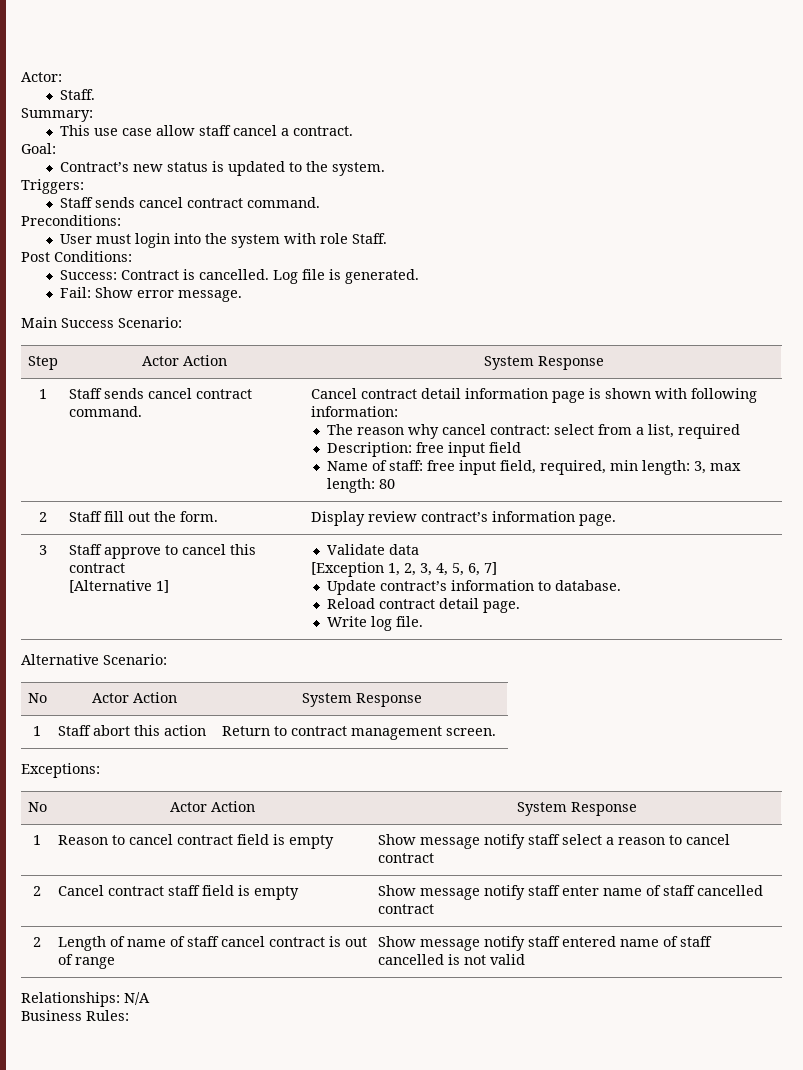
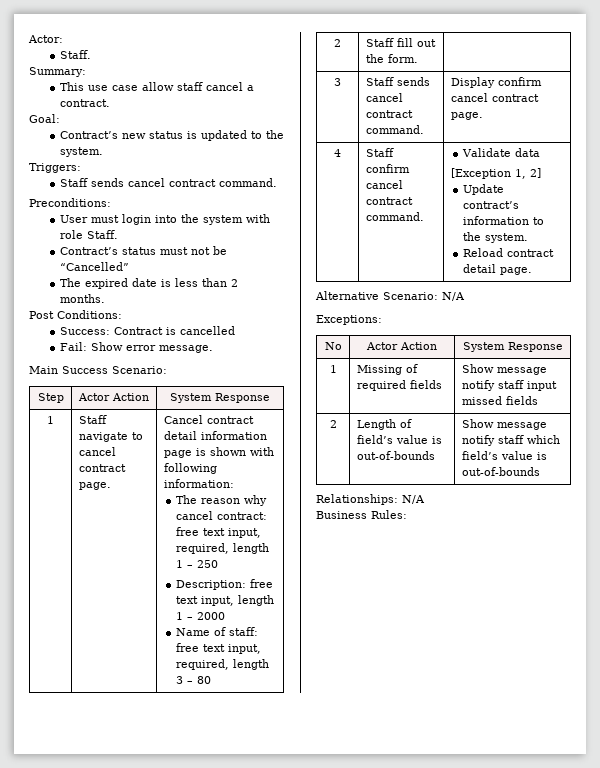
+ Contract’s status must not be “Cancelled”
+ The expired date is less than 2 months.
- Success: Contract is cancelled. Log file is generated.
+ Success: Contract is cancelled
- 1 | Staff sends cancel contract command.
+ 1 | Staff navigate to cancel contract page.
- The reason why cancel contract: select from a list, required
- Description: free input field
- Name of staff: free input field, required, min length: 3, max length: 80
+ The reason why cancel contract: free text input, required, length 1 – 250
+ Description: free text input, length 1 – 2000
+ Name of staff: free text input, required, length 3 – 80
- 2 | Staff fill out the form. | Display review contract’s information page.
- 3 | Staff approve to cancel this contract
- [Alternative 1] | Validate data
- [Exception 1, 2, 3, 4, 5, 6, 7]
- Update contract’s information to database.
+ 2 | Staff fill out the form. |
+ 3 | Staff sends cancel contract command. | Display confirm cancel contract page.
+ 4 | Staff confirm cancel contract command. | Validate data
+ [Exception 1, 2]
+ Update contract’s information to the system.
  Reload contract detail page.
- Write log file.
- Alternative Scenario:
- No | Actor Action | System Response
- 1 | Staff abort this action | Return to contract management screen.
+ Alternative Scenario: N/A
- 1 | Reason to cancel contract field is empty | Show message notify staff select a reason to cancel contract
- 2 | Cancel contract staff field is empty | Show message notify staff enter name of staff cancelled contract
- 2 | Length of name of staff cancel contract is out of range | Show message notify staff entered name of staff cancelled is not valid
+ 1 | Missing of required fields | Show message notify staff input missed fields
+ 2 | Length of field’s value is out-of-bounds | Show message notify staff which field’s value is out-of-bounds

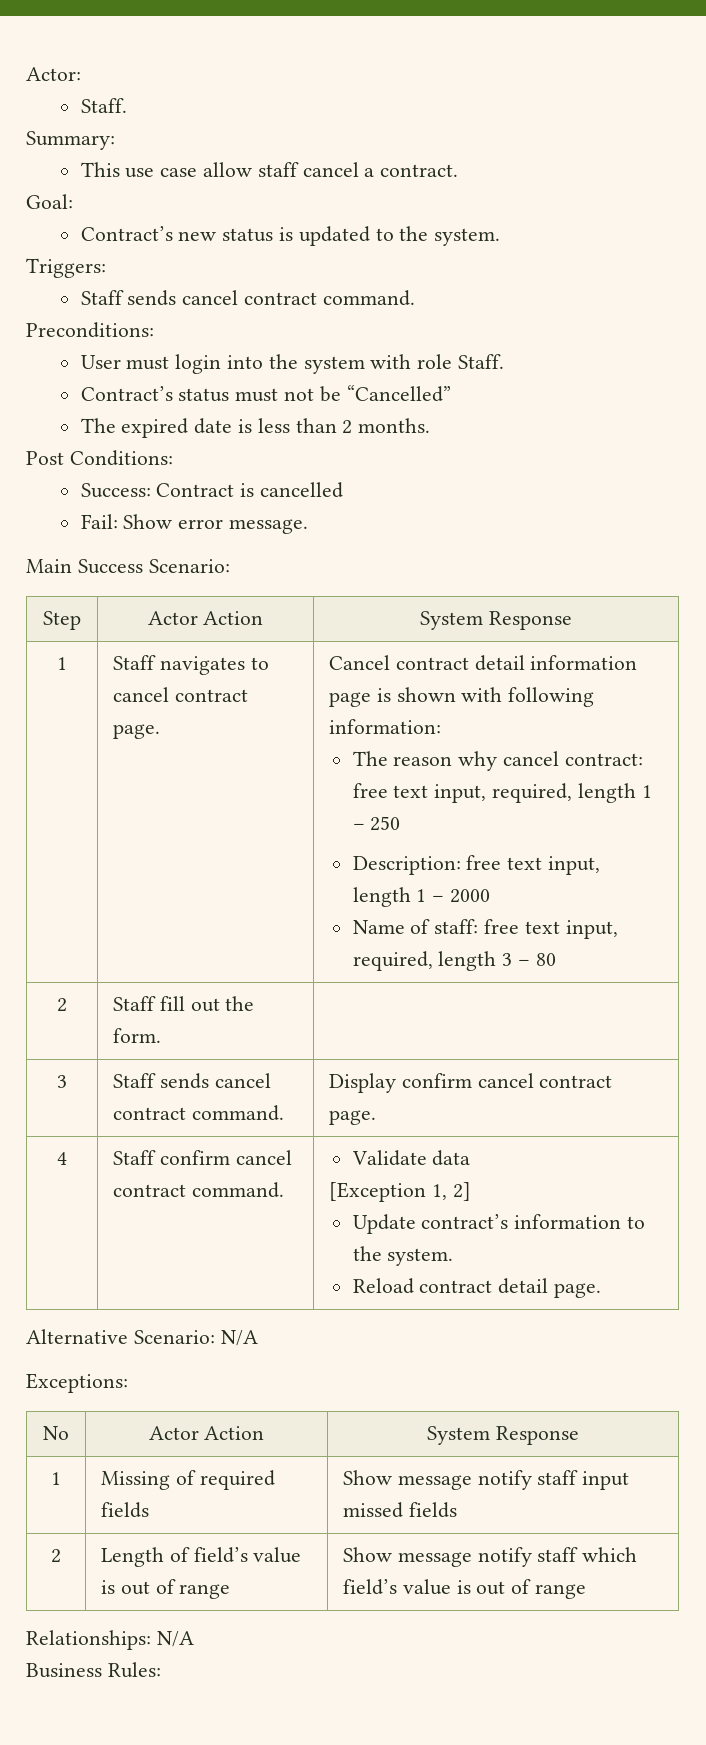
- Staff navigate to cancel contract page.
+ Staff navigates to cancel contract page.
- 2 | Length of field’s value is out-of-bounds | Show message notify staff which field’s value is out-of-bounds
+ 2 | Length of field’s value is out of range | Show message notify staff which field’s value is out of range

